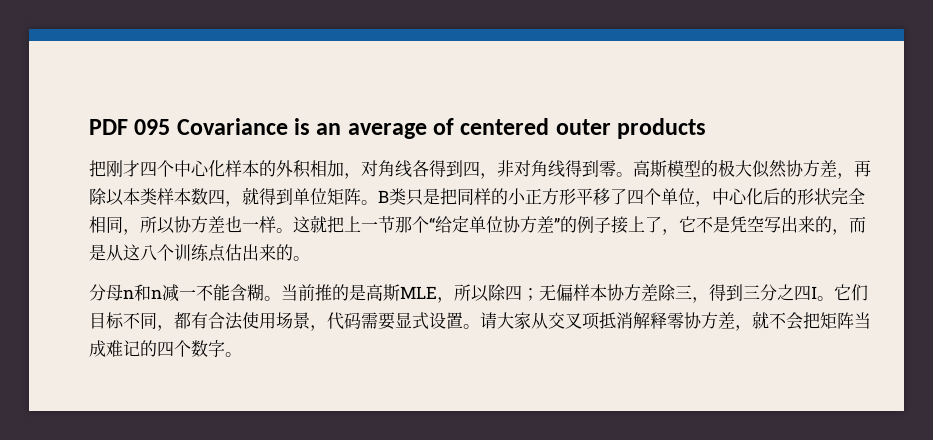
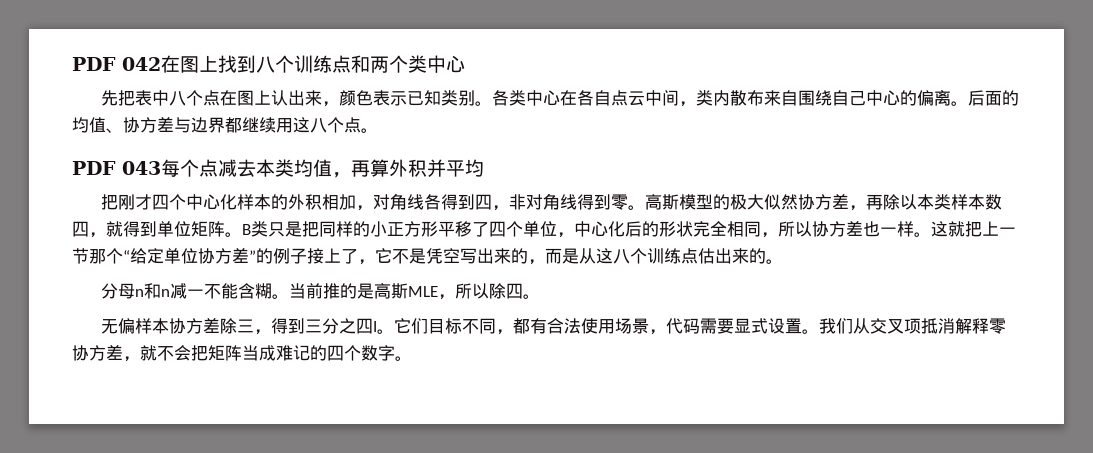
- PDF 095 Covariance is an average of centered outer products
+ PDF 042在图上找到八个训练点和两个类中心
+ 先把表中八个点在图上认出来，颜色表示已知类别。各类中心在各自点云中间，类内散布来自围绕自己中心的偏离。后面的均值、协方差与边界都继续用这八个点。
+ PDF 043每个点减去本类均值，再算外积并平均
- 当前推的是高斯MLE，所以除四；无偏样本协方差除三，得到三分之四I。
+ 当前推的是高斯MLE，所以除四。
+ 无偏样本协方差除三，得到三分之四I。
- 请大家从交叉项抵消解释零协方差，就不会把矩阵当成难记的四个数字。
+ 我们从交叉项抵消解释零协方差，就不会把矩阵当成难记的四个数字。

